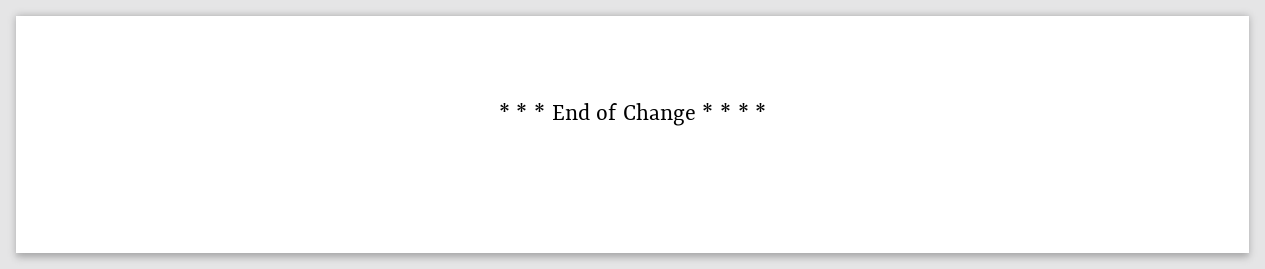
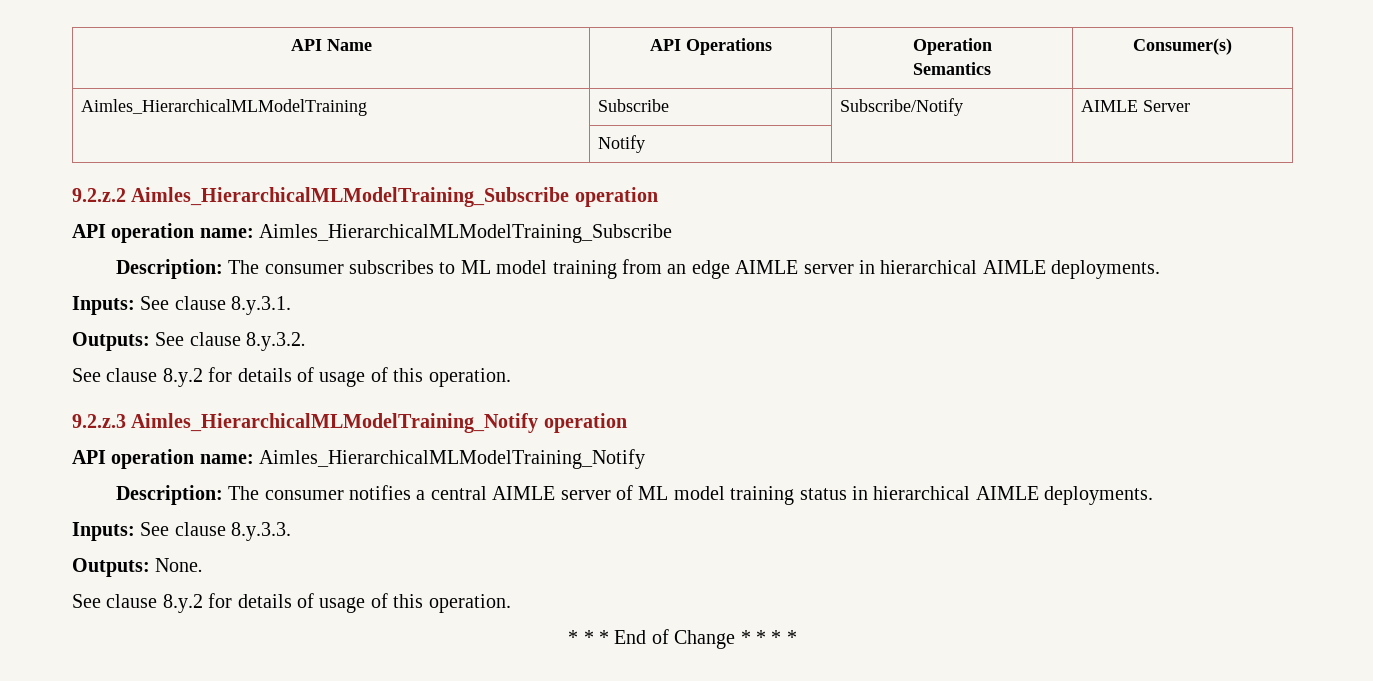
+ API Name | API Operations | Operation
+ Semantics | Consumer(s)
+ Aimles_HierarchicalMLModelTraining | Subscribe | Subscribe/Notify | AIMLE Server
+ | Notify | |
+ 9.2.z.2 Aimles_HierarchicalMLModelTraining_Subscribe operation
+ API operation name: Aimles_HierarchicalMLModelTraining_Subscribe
+ Description: The consumer subscribes to ML model training from an edge AIMLE server in hierarchical AIMLE deployments.
+ Inputs: See clause 8.y.3.1.
+ Outputs: See clause 8.y.3.2.
+ See clause 8.y.2 for details of usage of this operation.
+ 9.2.z.3 Aimles_HierarchicalMLModelTraining_Notify operation
+ API operation name: Aimles_HierarchicalMLModelTraining_Notify
+ Description: The consumer notifies a central AIMLE server of ML model training status in hierarchical AIMLE deployments.
+ Inputs: See clause 8.y.3.3.
+ Outputs: None.
+ See clause 8.y.2 for details of usage of this operation.

